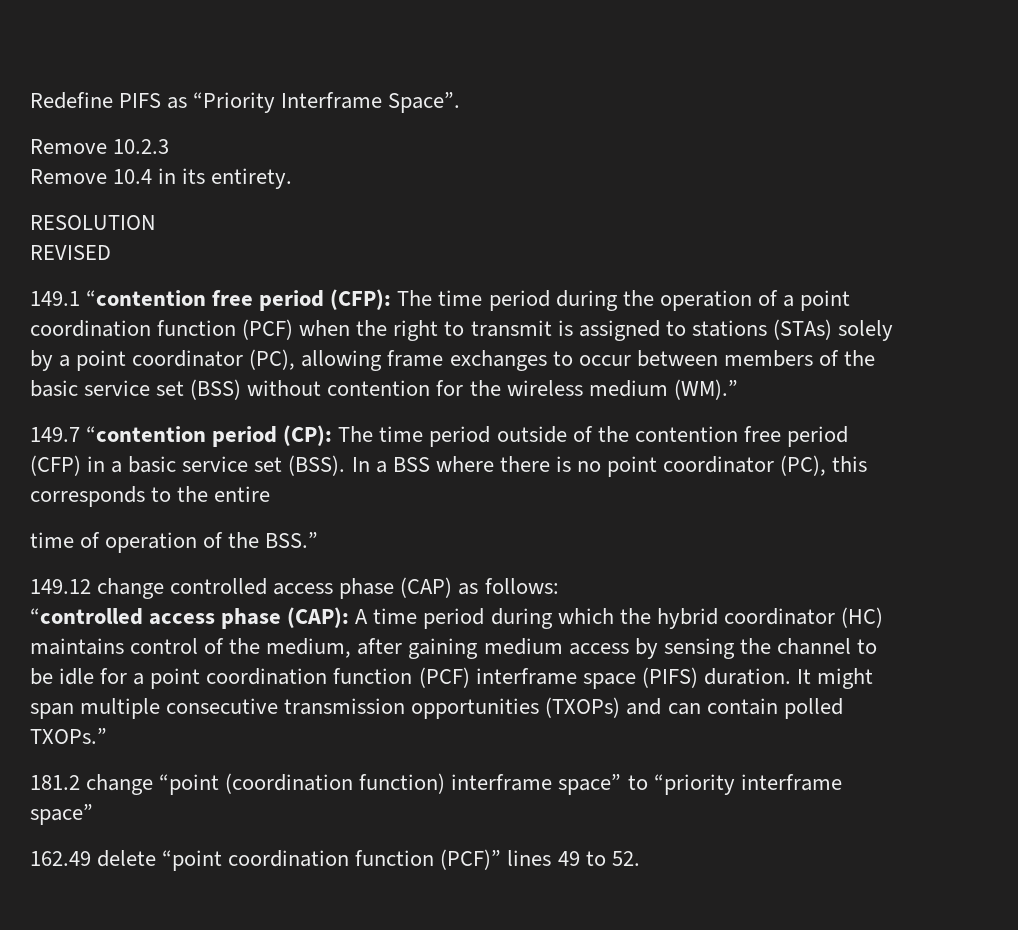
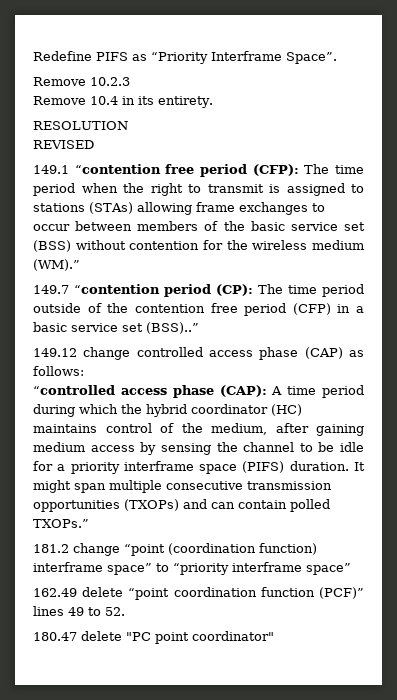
- 149.1 “contention free period (CFP): The time period during the operation of a point coordination function (PCF) when the right to transmit is assigned to stations (STAs) solely by a point coordinator (PC), allowing frame exchanges to occur between members of the basic service set (BSS) without contention for the wireless medium (WM).”
+ 149.1 “contention free period (CFP): The time period when the right to transmit is assigned to stations (STAs) allowing frame exchanges to occur between members of the basic service set (BSS) without contention for the wireless medium (WM).”
- 149.7 “contention period (CP): The time period outside of the contention free period (CFP) in a basic service set (BSS). In a BSS where there is no point coordinator (PC), this corresponds to the entire
- time of operation of the BSS.”
+ 149.7 “contention period (CP): The time period outside of the contention free period (CFP) in a basic service set (BSS)..”
- “controlled access phase (CAP): A time period during which the hybrid coordinator (HC) maintains control of the medium, after gaining medium access by sensing the channel to be idle for a point coordination function (PCF) interframe space (PIFS) duration.
+ “controlled access phase (CAP): A time period during which the hybrid coordinator (HC) maintains control of the medium, after gaining medium access by sensing the channel to be idle for a priority interframe space (PIFS) duration.
+ 180.47 delete "PC point coordinator"

